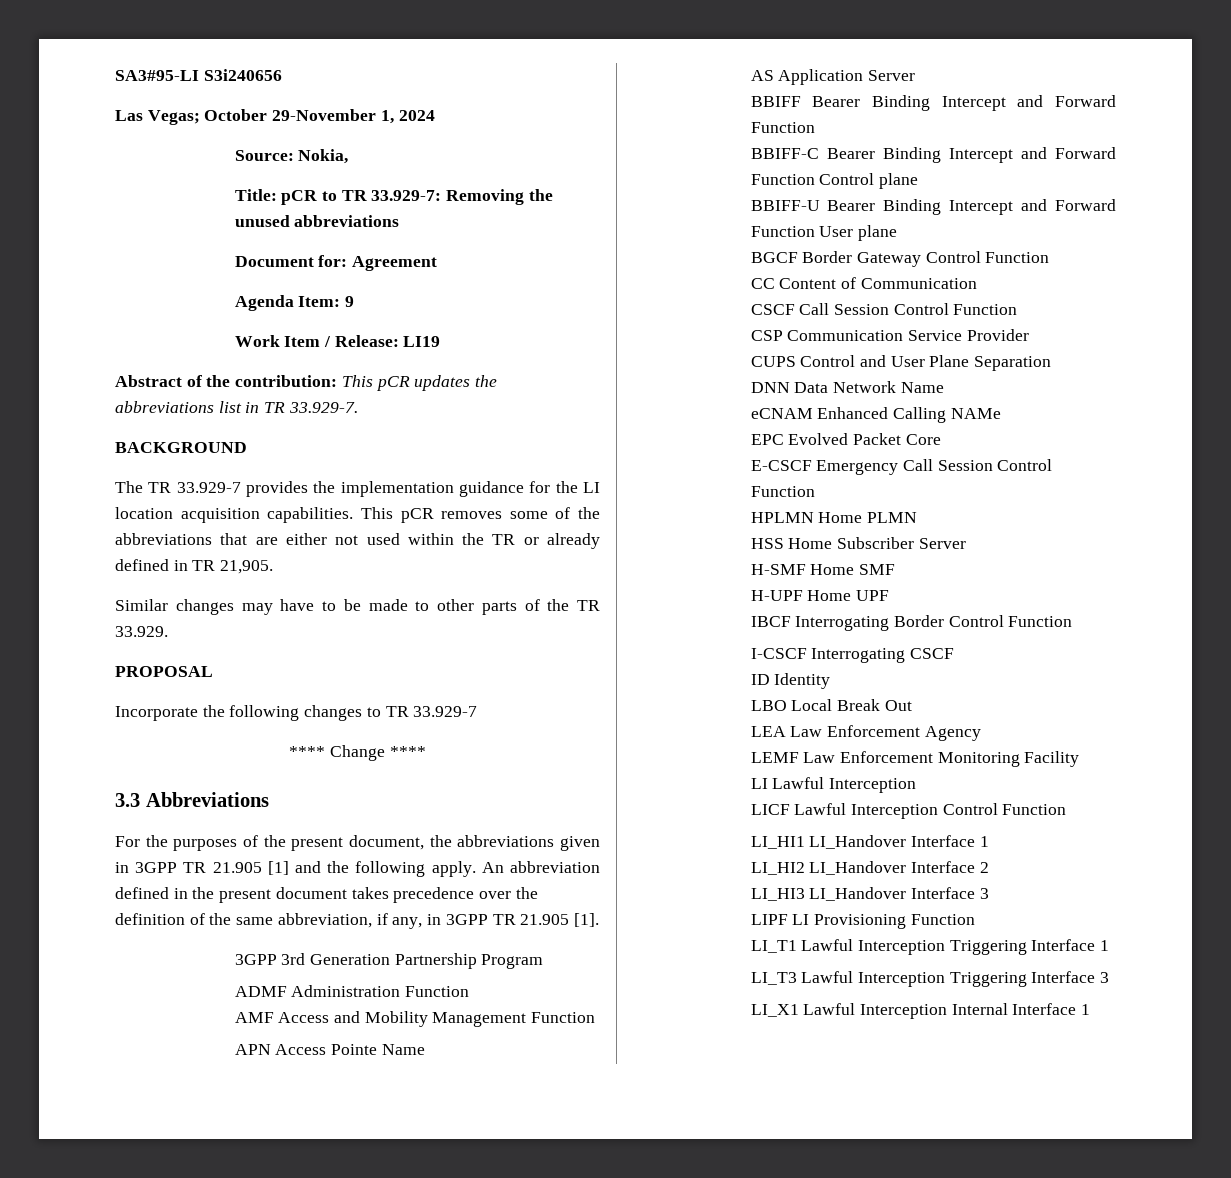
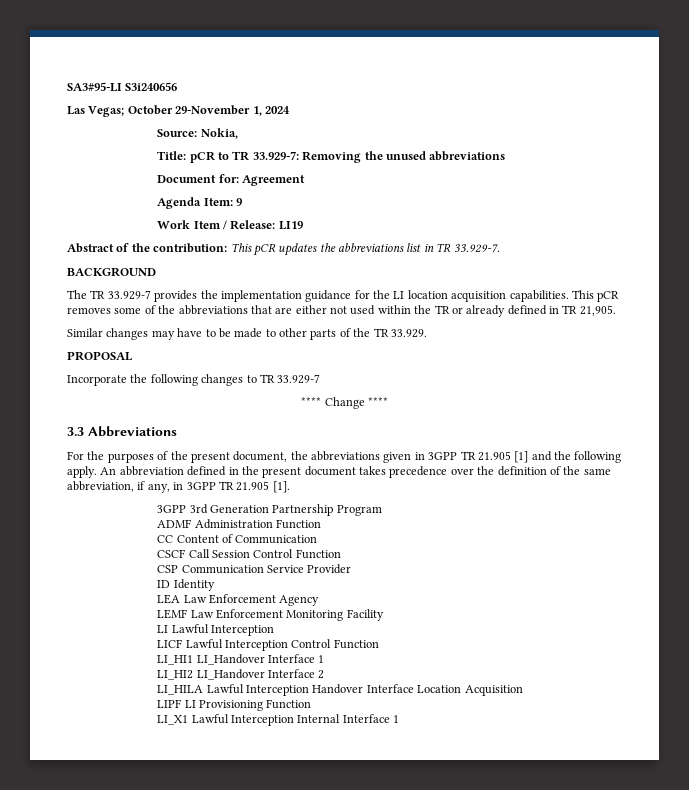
- AMF Access and Mobility Management Function
- APN Access Pointe Name
- AS Application Server
- BBIFF Bearer Binding Intercept and Forward Function
- BBIFF-C Bearer Binding Intercept and Forward Function Control plane
- BBIFF-U Bearer Binding Intercept and Forward Function User plane
- BGCF Border Gateway Control Function
- CUPS Control and User Plane Separation
- DNN Data Network Name
- eCNAM Enhanced Calling NAMe
- EPC Evolved Packet Core
- E-CSCF Emergency Call Session Control Function
- HPLMN Home PLMN
- HSS Home Subscriber Server
- H-SMF Home SMF
- H-UPF Home UPF
- IBCF Interrogating Border Control Function
- I-CSCF Interrogating CSCF
  ID Identity
- LBO Local Break Out
- LI_HI3 LI_Handover Interface 3
+ LI_HILA Lawful Interception Handover Interface Location Acquisition
  LIPF LI Provisioning Function
- LI_T1 Lawful Interception Triggering Interface 1
- LI_T3 Lawful Interception Triggering Interface 3

